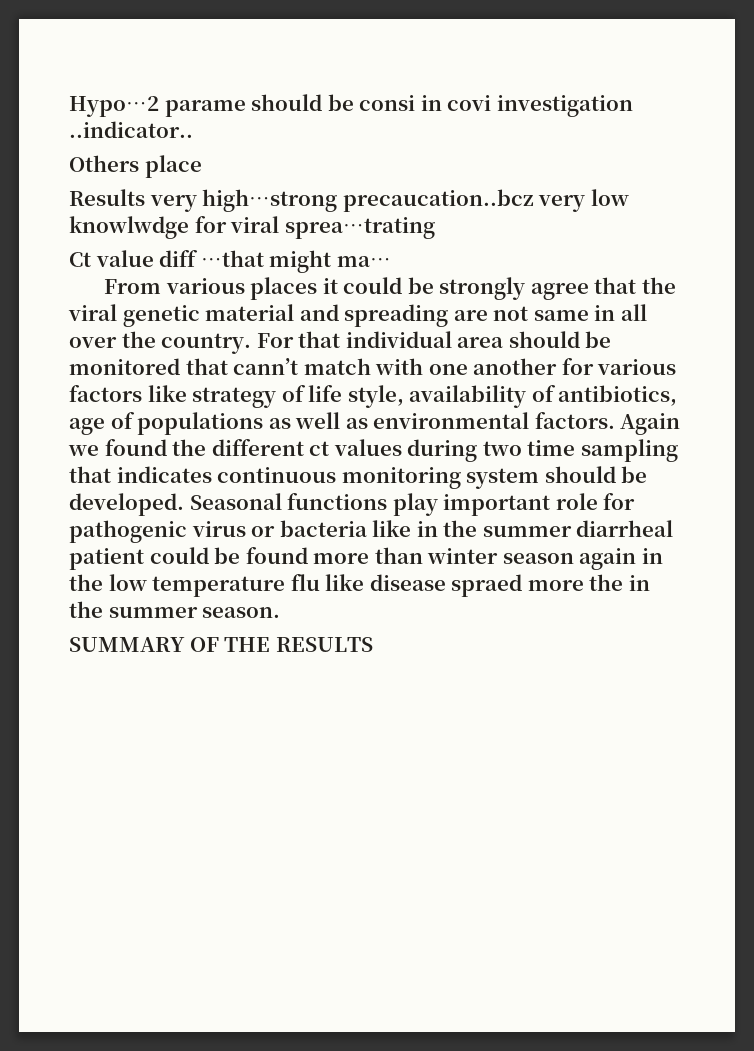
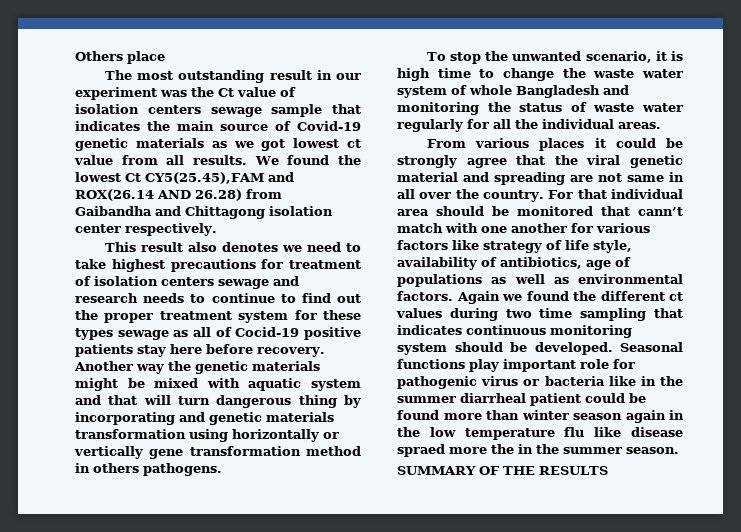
- Hypo…2 parame should be consi in covi investigation ..indicator..
  Others place
- Results very high…strong precaucation..bcz very low knowlwdge for viral sprea…trating
- Ct value diff …that might ma…
+ The most outstanding result in our experiment was the Ct value of isolation centers sewage sample that indicates the main source of Covid-19 genetic materials as we got lowest ct value from all results. We found the lowest Ct CY5(25.45),FAM and ROX(26.14 AND 26.28) from Gaibandha and Chittagong isolation center respectively.
+ This result also denotes we need to take highest precautions for treatment of isolation centers sewage and research needs to continue to find out the proper treatment system for these types sewage as all of Cocid-19 positive patients stay here before recovery. Another way the genetic materials might be mixed with aquatic system and that will turn dangerous thing by incorporating and genetic materials transformation using horizontally or vertically gene transformation method in others pathogens.
+ To stop the unwanted scenario, it is high time to change the waste water system of whole Bangladesh and monitoring the status of waste water regularly for all the individual areas.

